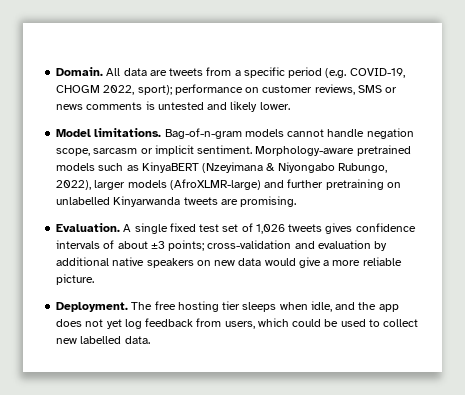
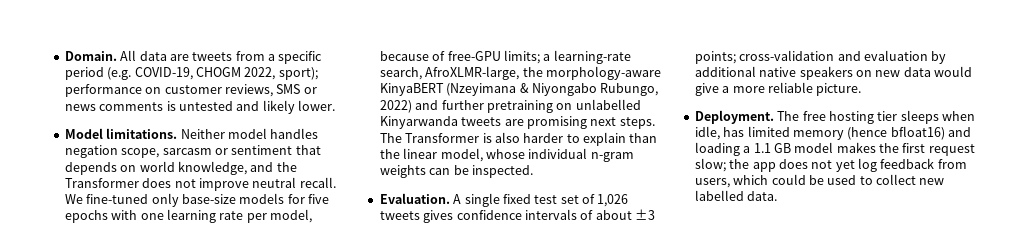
- Bag-of-n-gram models cannot handle negation scope, sarcasm or implicit sentiment. Morphology-aware pretrained models such as KinyaBERT (Nzeyimana & Niyongabo Rubungo, 2022), larger models (AfroXLMR-large) and further pretraining on unlabelled Kinyarwanda tweets are promising.
+ Neither model handles negation scope, sarcasm or sentiment that depends on world knowledge, and the Transformer does not improve neutral recall. We fine-tuned only base-size models for five epochs with one learning rate per model, because of free-GPU limits; a learning-rate search, AfroXLMR-large, the morphology-aware KinyaBERT (Nzeyimana & Niyongabo Rubungo, 2022) and further pretraining on unlabelled Kinyarwanda tweets are promising next steps. The Transformer is also harder to explain than the linear model, whose individual n-gram weights can be inspected.
- The free hosting tier sleeps when idle, and the app does not yet log feedback from users, which could be used to collect new labelled data.
+ The free hosting tier sleeps when idle, has limited memory (hence bfloat16) and loading a 1.1 GB model makes the first request slow; the app does not yet log feedback from users, which could be used to collect new labelled data.

